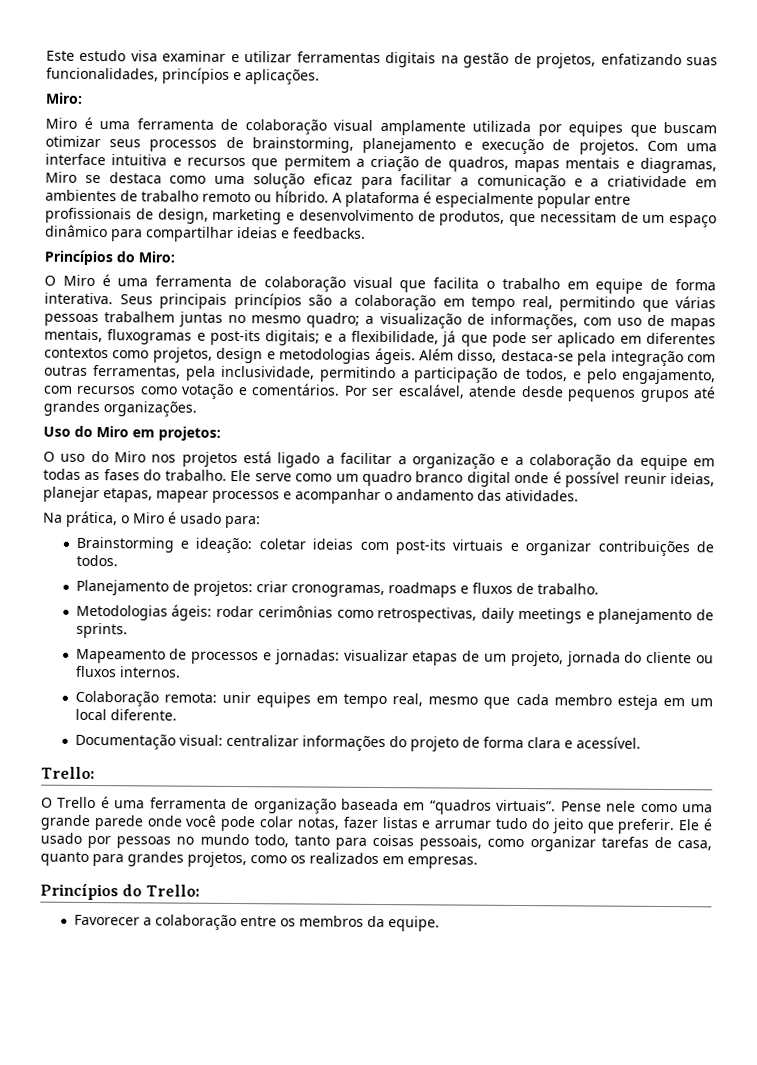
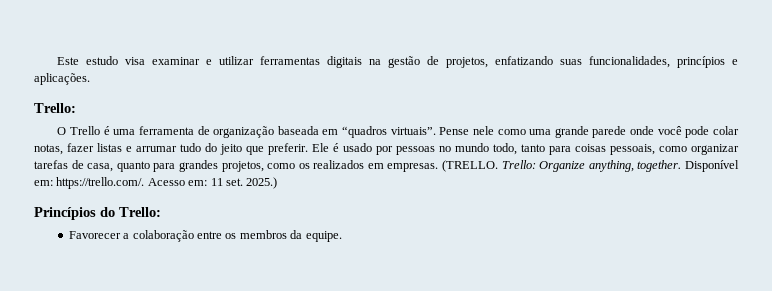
  Este estudo visa examinar e utilizar ferramentas digitais na gestão de projetos, enfatizando suas funcionalidades, princípios e aplicações.
- Miro:
- Miro é uma ferramenta de colaboração visual amplamente utilizada por equipes que buscam otimizar seus processos de brainstorming, planejamento e execução de projetos. Com uma interface intuitiva e recursos que permitem a criação de quadros, mapas mentais e diagramas, Miro se destaca como uma solução eficaz para facilitar a comunicação e a criatividade em ambientes de trabalho remoto ou híbrido. A plataforma é especialmente popular entre profissionais de design, marketing e desenvolvimento de produtos, que necessitam de um espaço dinâmico para compartilhar ideias e feedbacks.
- Princípios do Miro:
- O Miro é uma ferramenta de colaboração visual que facilita o trabalho em equipe de forma interativa. Seus principais princípios são a colaboração em tempo real, permitindo que várias pessoas trabalhem juntas no mesmo quadro; a visualização de informações, com uso de mapas mentais, fluxogramas e post-its digitais; e a flexibilidade, já que pode ser aplicado em diferentes contextos como projetos, design e metodologias ágeis. Além disso, destaca-se pela integração com outras ferramentas, pela inclusividade, permitindo a participação de todos, e pelo engajamento, com recursos como votação e comentários. Por ser escalável, atende desde pequenos grupos até grandes organizações.
- Uso do Miro em projetos:
- O uso do Miro nos projetos está ligado a facilitar a organização e a colaboração da equipe em todas as fases do trabalho. Ele serve como um quadro branco digital onde é possível reunir ideias, planejar etapas, mapear processos e acompanhar o andamento das atividades.
- Na prática, o Miro é usado para:
- Brainstorming e ideação: coletar ideias com post-its virtuais e organizar contribuições de todos.
- Planejamento de projetos: criar cronogramas, roadmaps e fluxos de trabalho.
- Metodologias ágeis: rodar cerimônias como retrospectivas, daily meetings e planejamento de sprints.
- Mapeamento de processos e jornadas: visualizar etapas de um projeto, jornada do cliente ou fluxos internos.
- Colaboração remota: unir equipes em tempo real, mesmo que cada membro esteja em um local diferente.
- Documentação visual: centralizar informações do projeto de forma clara e acessível.
+ (TRELLO. Trello: Organize anything, together. Disponível em: https://trello.com/. Acesso em: 11 set. 2025.)

